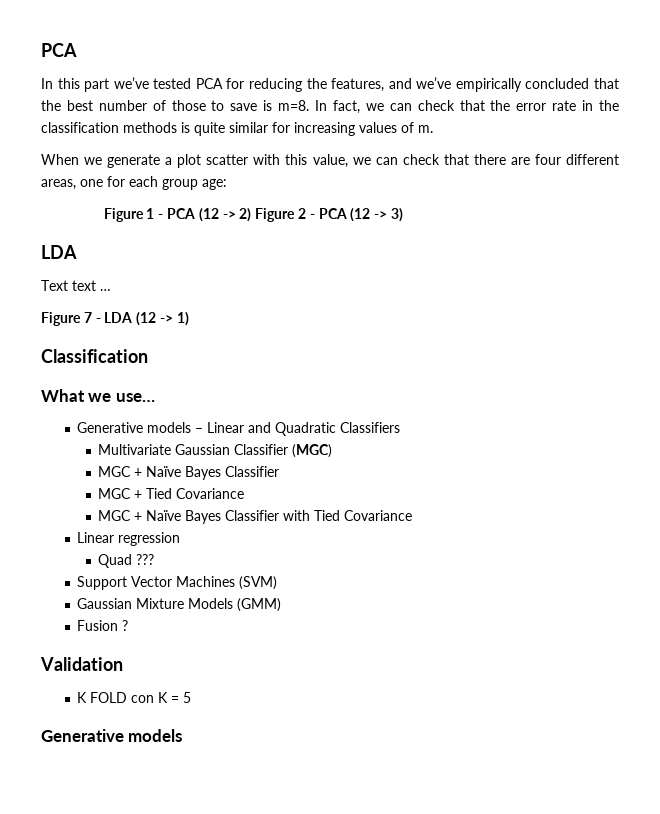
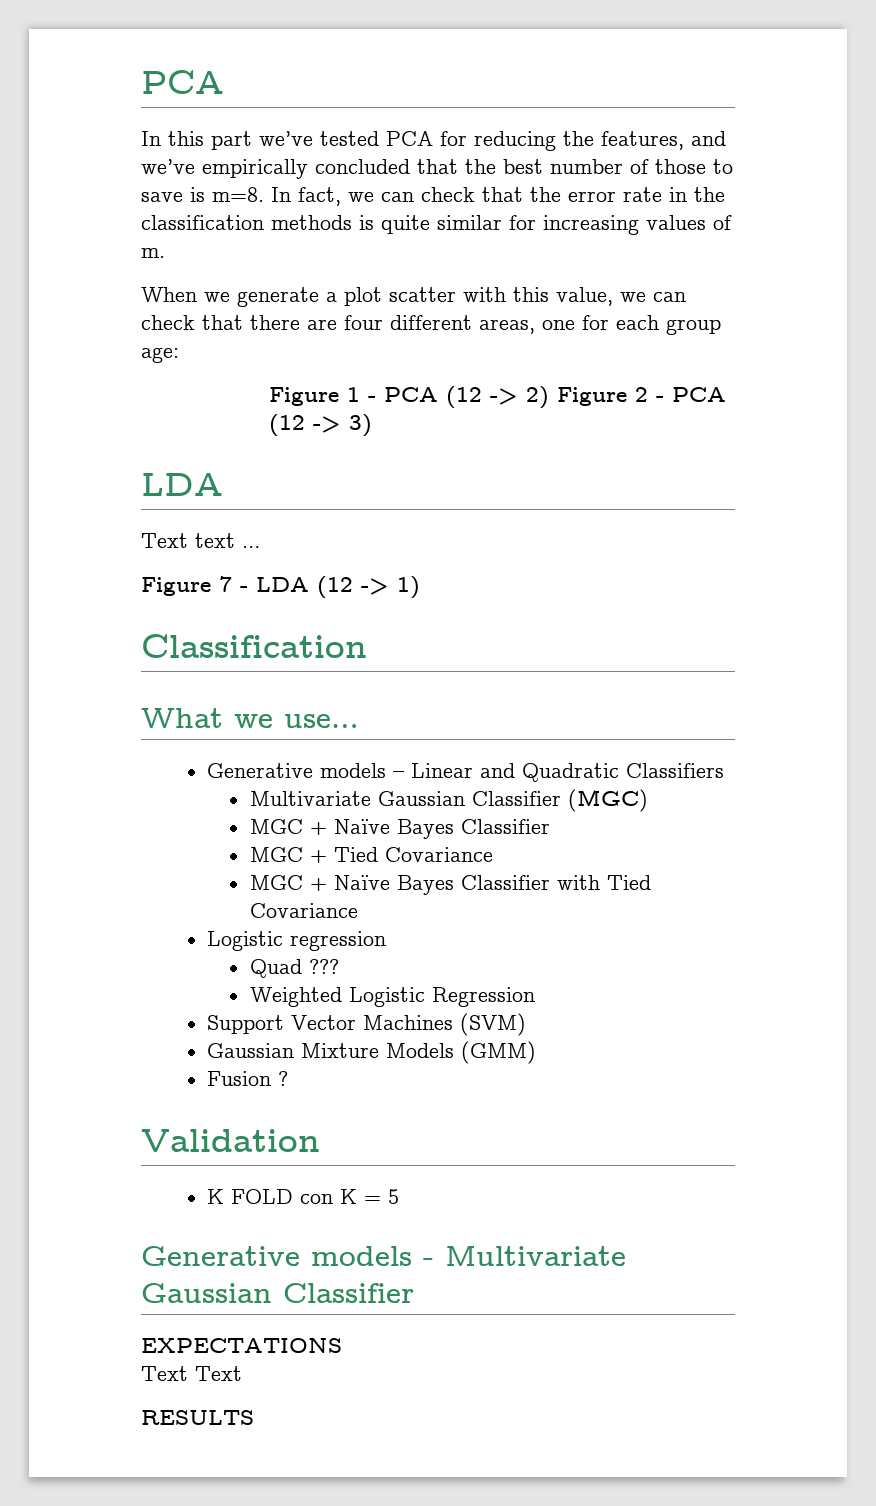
- Linear regression
+ Logistic regression
+ Weighted Logistic Regression
  K FOLD con K = 5
- Generative models
+ Generative models - Multivariate Gaussian Classifier
+ EXPECTATIONS
+ Text Text
+ RESULTS

